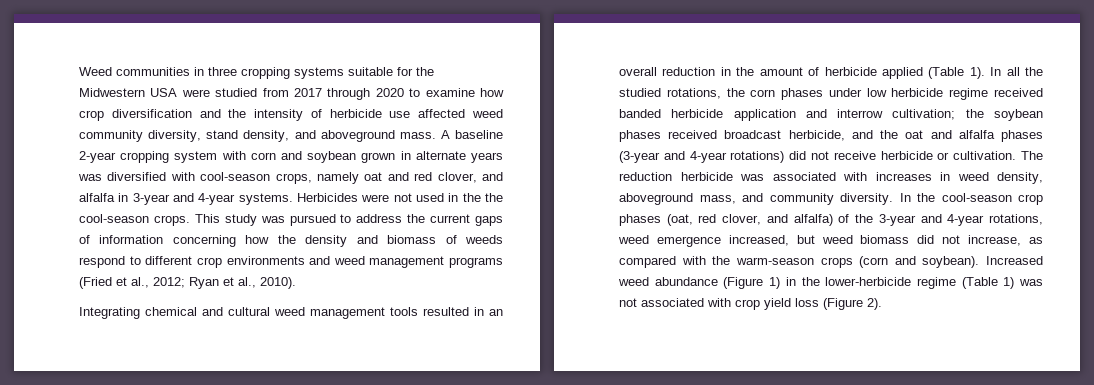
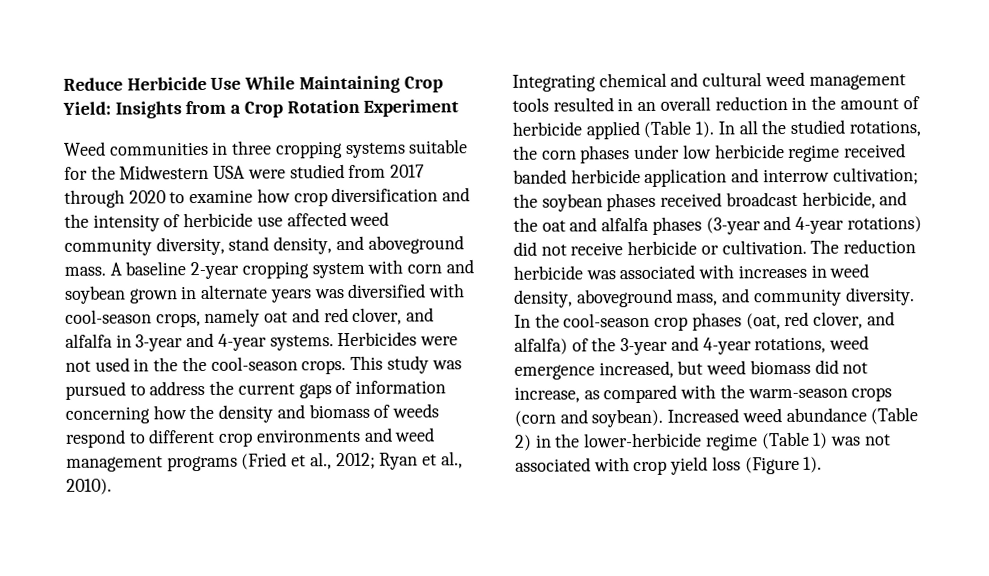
+ Reduce Herbicide Use While Maintaining Crop Yield: Insights from a Crop Rotation Experiment
- Increased weed abundance (Figure 1) in the lower-herbicide regime (Table 1) was not associated with crop yield loss (Figure 2).
+ Increased weed abundance (Table 2) in the lower-herbicide regime (Table 1) was not associated with crop yield loss (Figure 1).

